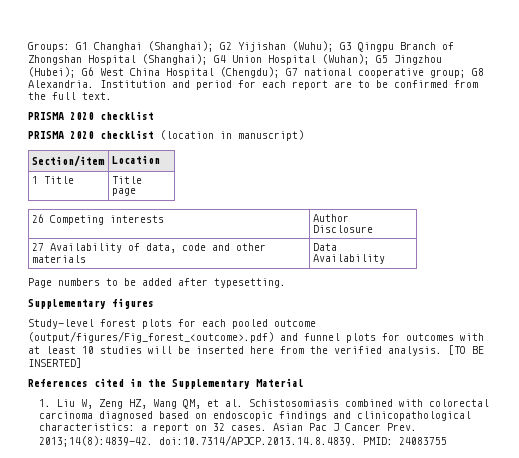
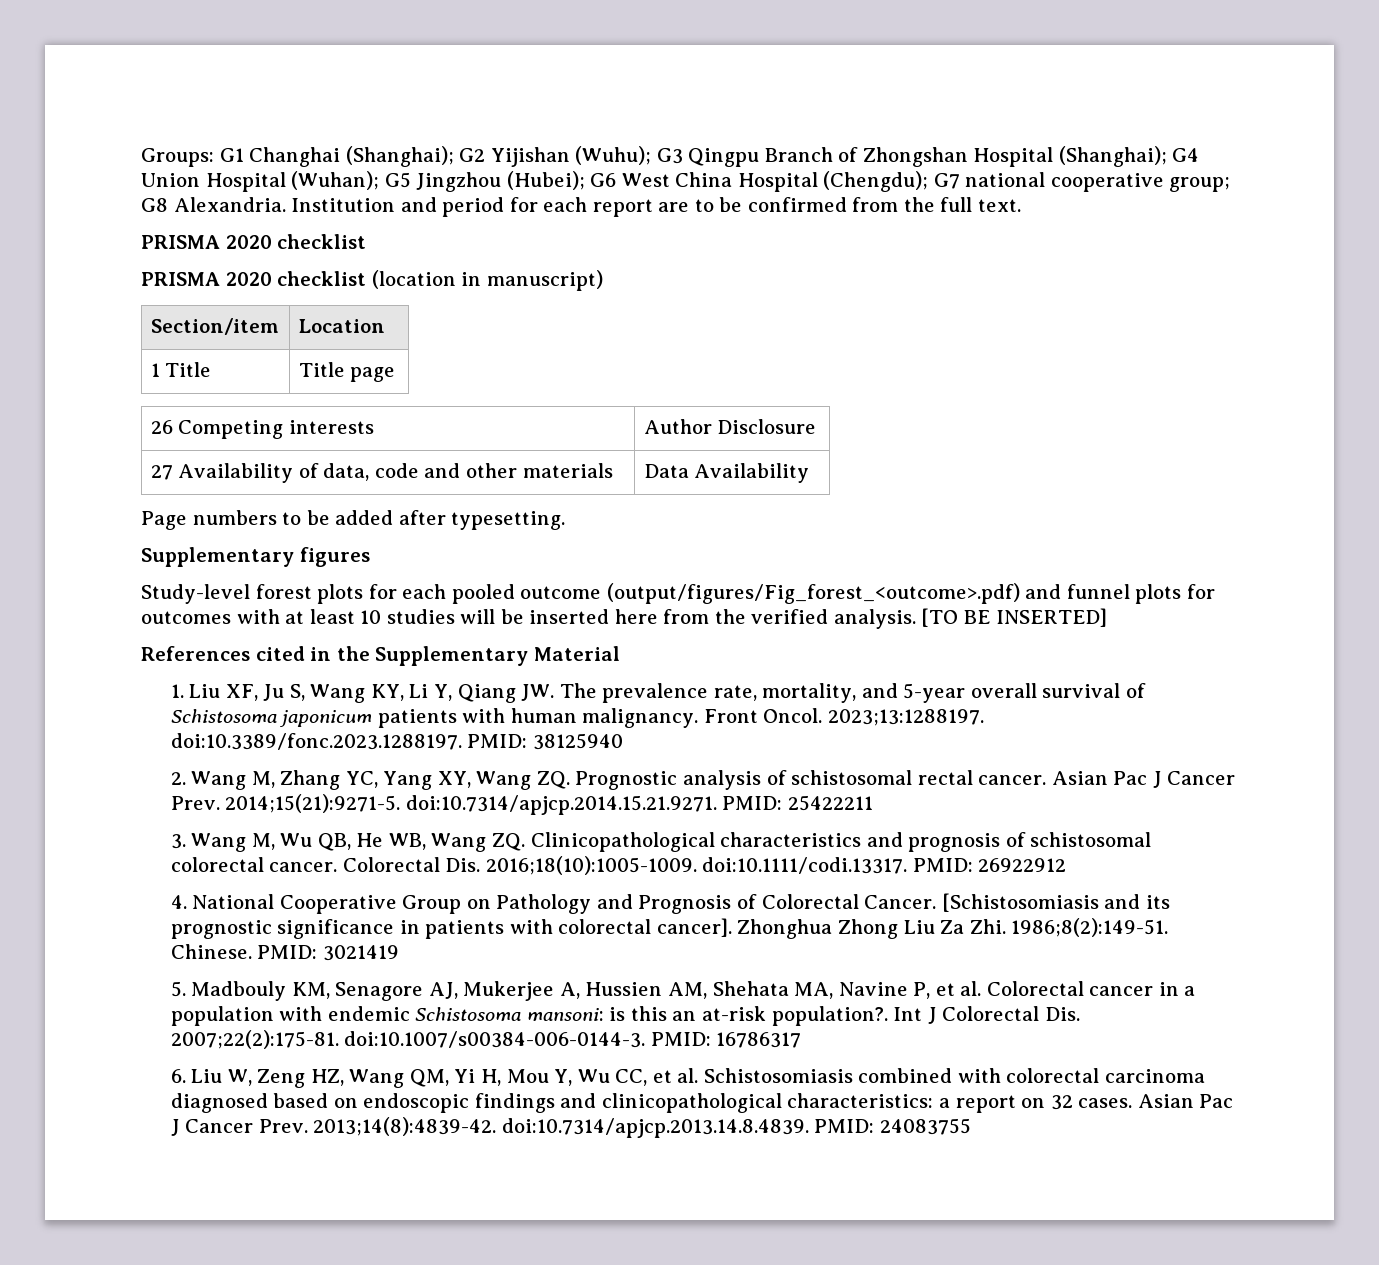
- 1. Liu W, Zeng HZ, Wang QM, et al. Schistosomiasis combined with colorectal carcinoma diagnosed based on endoscopic findings and clinicopathological characteristics: a report on 32 cases.
+ 1. Liu XF, Ju S, Wang KY, Li Y, Qiang JW. The prevalence rate, mortality, and 5-year overall survival of Schistosoma japonicum patients with human malignancy. Front Oncol. 2023;13:1288197. doi:10.3389/fonc.2023.1288197. PMID: 38125940
+ 2. Wang M, Zhang YC, Yang XY, Wang ZQ. Prognostic analysis of schistosomal rectal cancer. Asian Pac J Cancer Prev. 2014;15(21):9271-5. doi:10.7314/apjcp.2014.15.21.9271. PMID: 25422211
+ 3. Wang M, Wu QB, He WB, Wang ZQ. Clinicopathological characteristics and prognosis of schistosomal colorectal cancer. Colorectal Dis. 2016;18(10):1005-1009. doi:10.1111/codi.13317. PMID: 26922912
+ 4. National Cooperative Group on Pathology and Prognosis of Colorectal Cancer. [Schistosomiasis and its prognostic significance in patients with colorectal cancer]. Zhonghua Zhong Liu Za Zhi. 1986;8(2):149-51. Chinese. PMID: 3021419
+ 5. Madbouly KM, Senagore AJ, Mukerjee A, Hussien AM, Shehata MA, Navine P, et al. Colorectal cancer in a population with endemic Schistosoma mansoni: is this an at-risk population?. Int J Colorectal Dis. 2007;22(2):175-81. doi:10.1007/s00384-006-0144-3. PMID: 16786317
+ 6. Liu W, Zeng HZ, Wang QM, Yi H, Mou Y, Wu CC, et al. Schistosomiasis combined with colorectal carcinoma diagnosed based on endoscopic findings and clinicopathological characteristics: a report on 32 cases.
- 2013;14(8):4839-42. doi:10.7314/APJCP.2013.14.8.4839. PMID: 24083755
+ 2013;14(8):4839-42. doi:10.7314/apjcp.2013.14.8.4839. PMID: 24083755

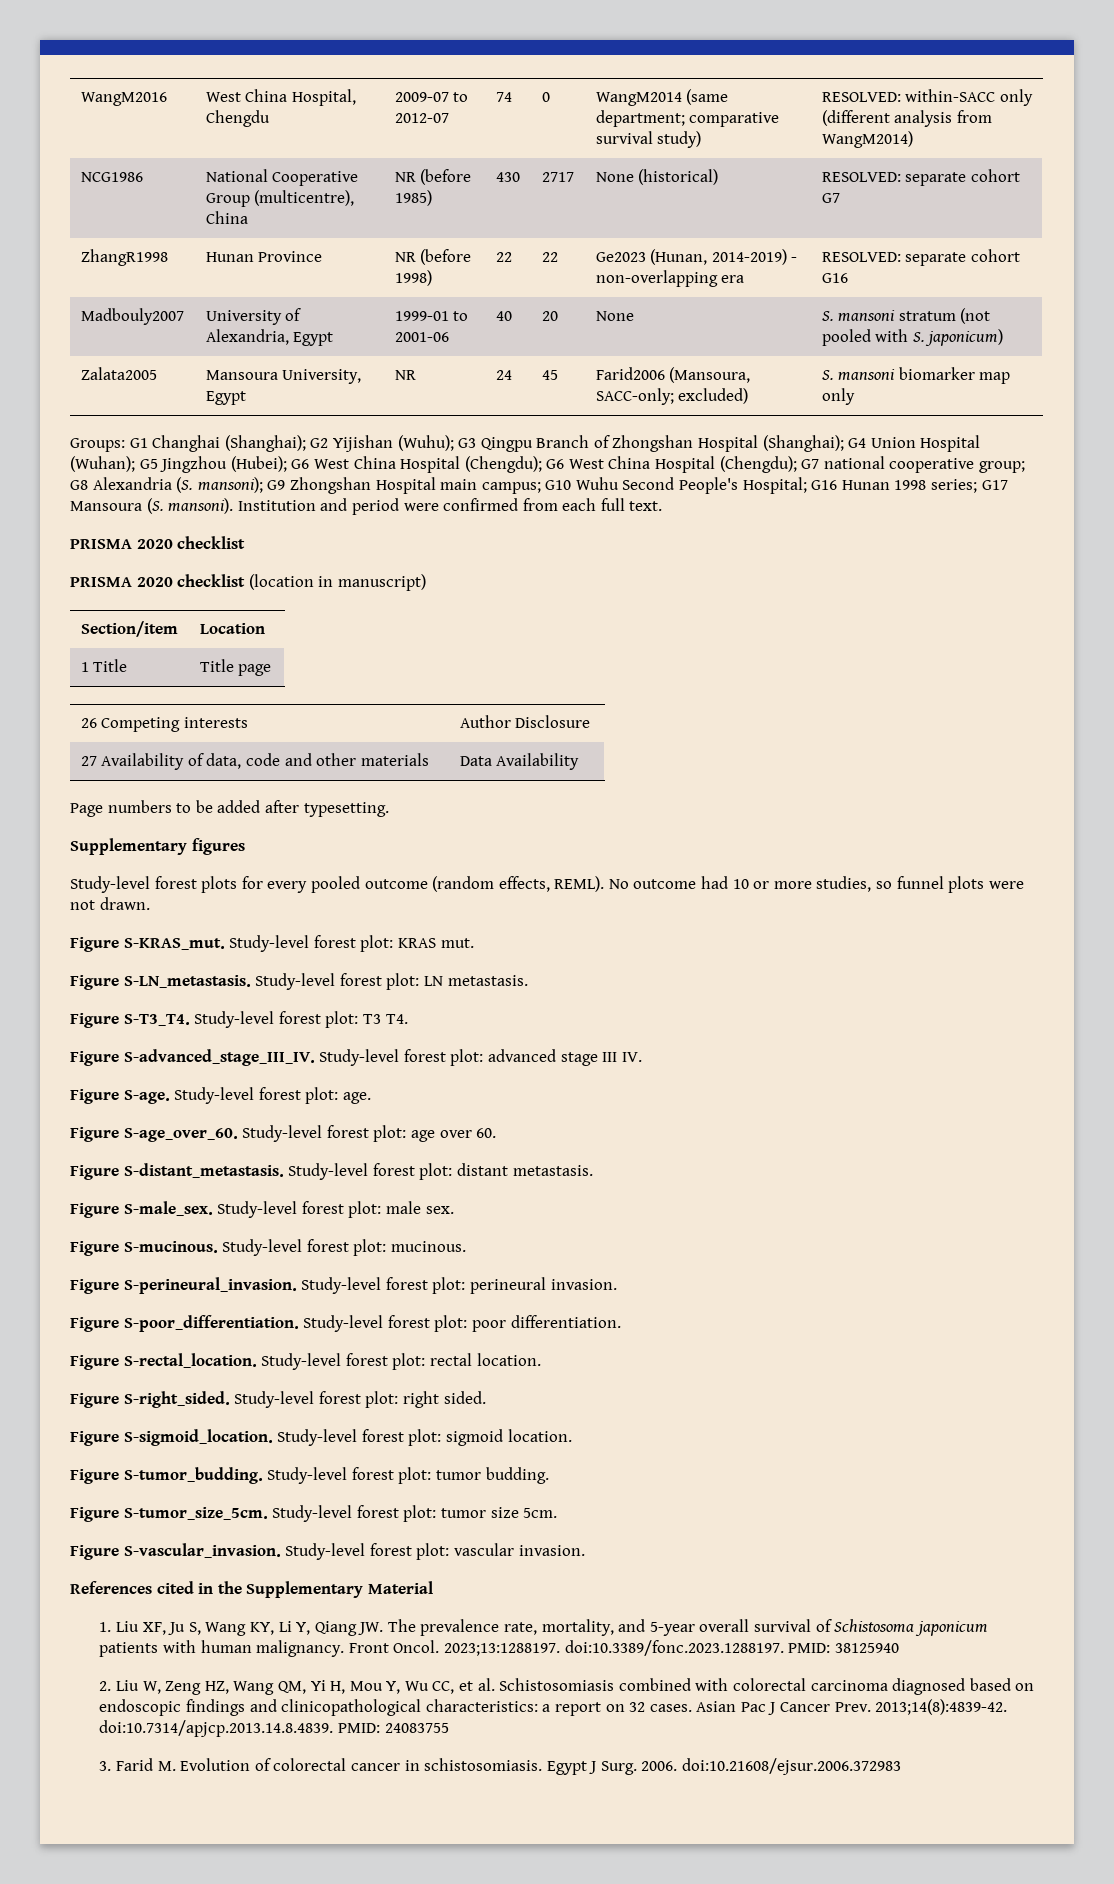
+ WangM2016 | West China Hospital, Chengdu | 2009-07 to 2012-07 | 74 | 0 | WangM2014 (same department; comparative survival study) | RESOLVED: within-SACC only (different analysis from WangM2014)
+ NCG1986 | National Cooperative Group (multicentre), China | NR (before 1985) | 430 | 2717 | None (historical) | RESOLVED: separate cohort G7
+ ZhangR1998 | Hunan Province | NR (before 1998) | 22 | 22 | Ge2023 (Hunan, 2014-2019) - non-overlapping era | RESOLVED: separate cohort G16
+ Madbouly2007 | University of Alexandria, Egypt | 1999-01 to 2001-06 | 40 | 20 | None | S. mansoni stratum (not pooled with S. japonicum)
+ Zalata2005 | Mansoura University, Egypt | NR | 24 | 45 | Farid2006 (Mansoura, SACC-only; excluded) | S. mansoni biomarker map only
- Groups: G1 Changhai (Shanghai); G2 Yijishan (Wuhu); G3 Qingpu Branch of Zhongshan Hospital (Shanghai); G4 Union Hospital (Wuhan); G5 Jingzhou (Hubei); G6 West China Hospital (Chengdu); G7 national cooperative group; G8 Alexandria. Institution and period for each report are to be confirmed from the full text.
+ Groups: G1 Changhai (Shanghai); G2 Yijishan (Wuhu); G3 Qingpu Branch of Zhongshan Hospital (Shanghai); G4 Union Hospital (Wuhan); G5 Jingzhou (Hubei); G6 West China Hospital (Chengdu); G6 West China Hospital (Chengdu); G7 national cooperative group; G8 Alexandria (S. mansoni); G9 Zhongshan Hospital main campus; G10 Wuhu Second People's Hospital; G16 Hunan 1998 series; G17 Mansoura (S. mansoni). Institution and period were confirmed from each full text.
- Study-level forest plots for each pooled outcome (output/figures/Fig_forest_<outcome>.pdf) and funnel plots for outcomes with at least 10 studies will be inserted here from the verified analysis. [TO BE INSERTED]
+ Study-level forest plots for every pooled outcome (random effects, REML). No outcome had 10 or more studies, so funnel plots were not drawn.
+ Figure S-KRAS_mut. Study-level forest plot: KRAS mut.
+ Figure S-LN_metastasis. Study-level forest plot: LN metastasis.
+ Figure S-T3_T4. Study-level forest plot: T3 T4.
+ Figure S-advanced_stage_III_IV. Study-level forest plot: advanced stage III IV.
+ Figure S-age. Study-level forest plot: age.
+ Figure S-age_over_60. Study-level forest plot: age over 60.
+ Figure S-distant_metastasis. Study-level forest plot: distant metastasis.
+ Figure S-male_sex. Study-level forest plot: male sex.
+ Figure S-mucinous. Study-level forest plot: mucinous.
+ Figure S-perineural_invasion. Study-level forest plot: perineural invasion.
+ Figure S-poor_differentiation. Study-level forest plot: poor differentiation.
+ Figure S-rectal_location. Study-level forest plot: rectal location.
+ Figure S-right_sided. Study-level forest plot: right sided.
+ Figure S-sigmoid_location. Study-level forest plot: sigmoid location.
+ Figure S-tumor_budding. Study-level forest plot: tumor budding.
+ Figure S-tumor_size_5cm. Study-level forest plot: tumor size 5cm.
+ Figure S-vascular_invasion. Study-level forest plot: vascular invasion.
- 2. Wang M, Zhang YC, Yang XY, Wang ZQ. Prognostic analysis of schistosomal rectal cancer. Asian Pac J Cancer Prev. 2014;15(21):9271-5. doi:10.7314/apjcp.2014.15.21.9271. PMID: 25422211
- 3. Wang M, Wu QB, He WB, Wang ZQ. Clinicopathological characteristics and prognosis of schistosomal colorectal cancer. Colorectal Dis. 2016;18(10):1005-1009. doi:10.1111/codi.13317. PMID: 26922912
- 4. National Cooperative Group on Pathology and Prognosis of Colorectal Cancer. [Schistosomiasis and its prognostic significance in patients with colorectal cancer]. Zhonghua Zhong Liu Za Zhi. 1986;8(2):149-51. Chinese. PMID: 3021419
- 5. Madbouly KM, Senagore AJ, Mukerjee A, Hussien AM, Shehata MA, Navine P, et al. Colorectal cancer in a population with endemic Schistosoma mansoni: is this an at-risk population?. Int J Colorectal Dis. 2007;22(2):175-81. doi:10.1007/s00384-006-0144-3. PMID: 16786317
- 6. Liu W, Zeng HZ, Wang QM, Yi H, Mou Y, Wu CC, et al. Schistosomiasis combined with colorectal carcinoma diagnosed based on endoscopic findings and clinicopathological characteristics: a report on 32 cases.
+ 2. Liu W, Zeng HZ, Wang QM, Yi H, Mou Y, Wu CC, et al. Schistosomiasis combined with colorectal carcinoma diagnosed based on endoscopic findings and clinicopathological characteristics: a report on 32 cases.
+ 3. Farid M. Evolution of colorectal cancer in schistosomiasis. Egypt J Surg. 2006. doi:10.21608/ejsur.2006.372983

